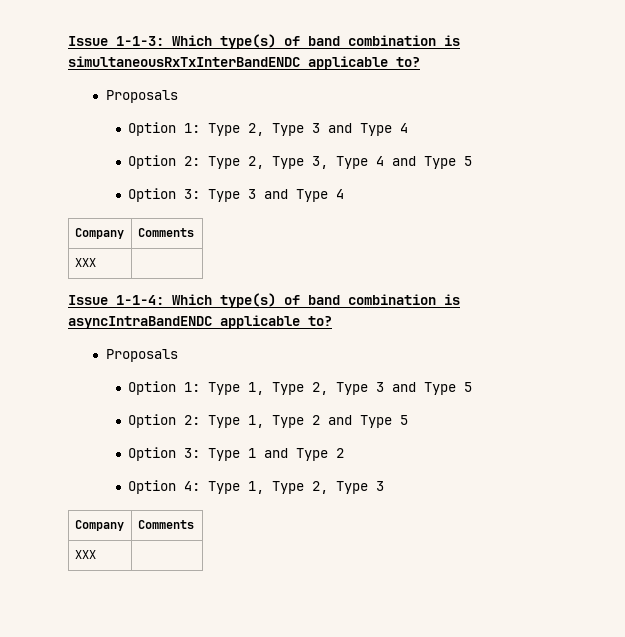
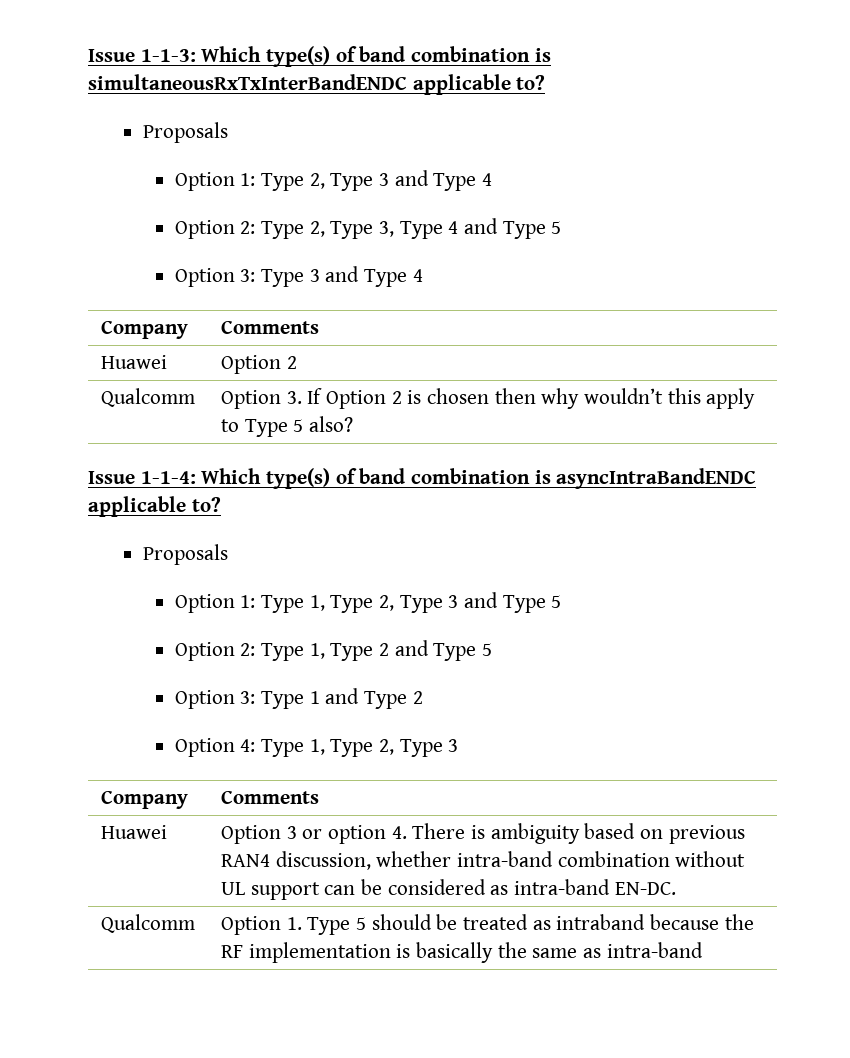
  Option 3: Type 3 and Type 4
  Company | Comments
- XXX |
+ Huawei | Option 2
+ Qualcomm | Option 3. If Option 2 is chosen then why wouldn’t this apply to Type 5 also?
  Option 4: Type 1, Type 2, Type 3
  Company | Comments
- XXX |
+ Huawei | Option 3 or option 4. There is ambiguity based on previous RAN4 discussion, whether intra-band combination without UL support can be considered as intra-band EN-DC.
+ Qualcomm | Option 1. Type 5 should be treated as intraband because the RF implementation is basically the same as intra-band

